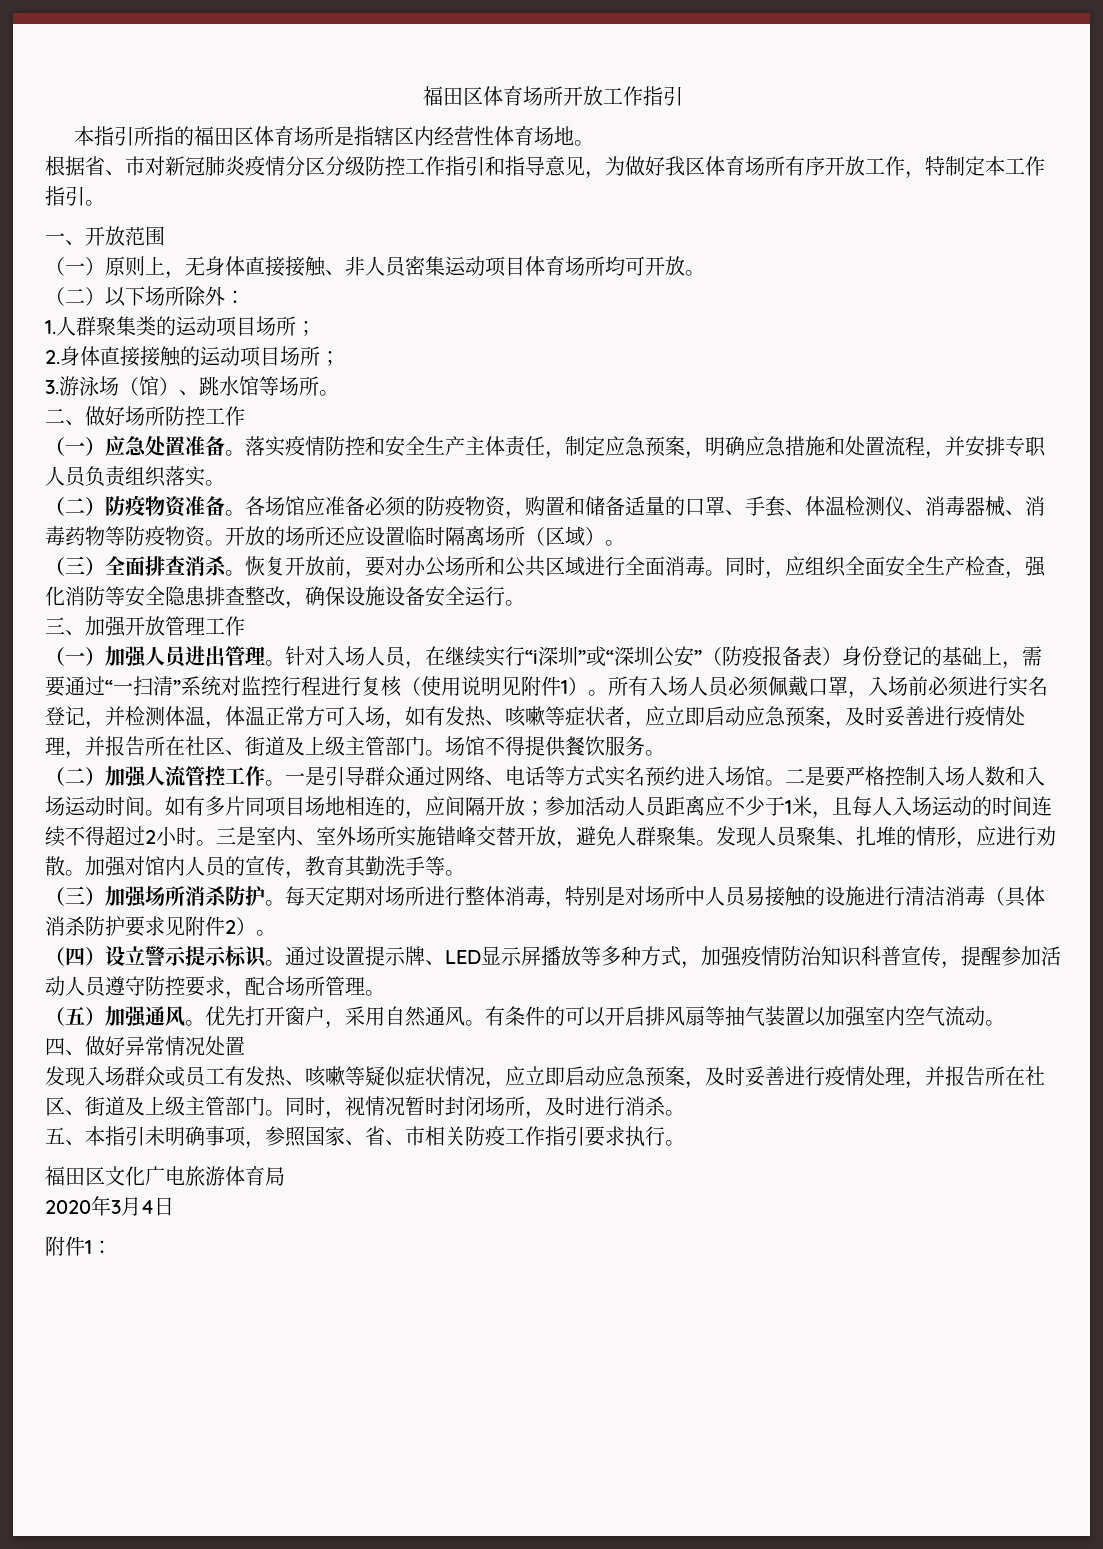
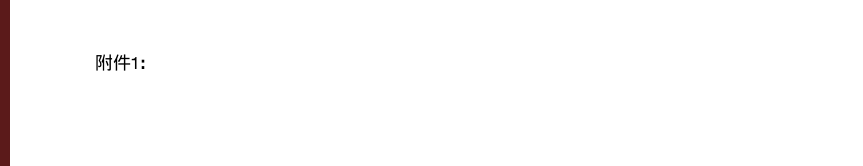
- 福田区体育场所开放工作指引
- 本指引所指的福田区体育场所是指辖区内经营性体育场地。
- 根据省、市对新冠肺炎疫情分区分级防控工作指引和指导意见，为做好我区体育场所有序开放工作，特制定本工作指引。
- 一、开放范围
- （一）原则上，无身体直接接触、非人员密集运动项目体育场所均可开放。
- （二）以下场所除外：
- 1.人群聚集类的运动项目场所；
- 2.身体直接接触的运动项目场所；
- 3.游泳场（馆）、跳水馆等场所。
- 二、做好场所防控工作
- （一）应急处置准备。落实疫情防控和安全生产主体责任，制定应急预案，明确应急措施和处置流程，并安排专职人员负责组织落实。
- （二）防疫物资准备。各场馆应准备必须的防疫物资，购置和储备适量的口罩、手套、体温检测仪、消毒器械、消毒药物等防疫物资。开放的场所还应设置临时隔离场所（区域）。
- （三）全面排查消杀。恢复开放前，要对办公场所和公共区域进行全面消毒。同时，应组织全面安全生产检查，强化消防等安全隐患排查整改，确保设施设备安全运行。
- 三、加强开放管理工作
- （一）加强人员进出管理。针对入场人员，在继续实行“i深圳”或“深圳公安”（防疫报备表）身份登记的基础上，需要通过“一扫清”系统对监控行程进行复核（使用说明见附件1）。所有入场人员必须佩戴口罩，入场前必须进行实名登记，并检测体温，体温正常方可入场，如有发热、咳嗽等症状者，应立即启动应急预案，及时妥善进行疫情处理，并报告所在社区、街道及上级主管部门。场馆不得提供餐饮服务。
- （二）加强人流管控工作。一是引导群众通过网络、电话等方式实名预约进入场馆。二是要严格控制入场人数和入场运动时间。如有多片同项目场地相连的，应间隔开放；参加活动人员距离应不少于1米，且每人入场运动的时间连续不得超过2小时。三是室内、室外场所实施错峰交替开放，避免人群聚集。发现人员聚集、扎堆的情形，应进行劝散。加强对馆内人员的宣传，教育其勤洗手等。
- （三）加强场所消杀防护。每天定期对场所进行整体消毒，特别是对场所中人员易接触的设施进行清洁消毒（具体消杀防护要求见附件2）。
- （四）设立警示提示标识。通过设置提示牌、LED显示屏播放等多种方式，加强疫情防治知识科普宣传，提醒参加活动人员遵守防控要求，配合场所管理。
- （五）加强通风。优先打开窗户，采用自然通风。有条件的可以开启排风扇等抽气装置以加强室内空气流动。
- 四、做好异常情况处置
- 发现入场群众或员工有发热、咳嗽等疑似症状情况，应立即启动应急预案，及时妥善进行疫情处理，并报告所在社区、街道及上级主管部门。同时，视情况暂时封闭场所，及时进行消杀。
- 五、本指引未明确事项，参照国家、省、市相关防疫工作指引要求执行。
- 福田区文化广电旅游体育局
- 2020年3月4日

